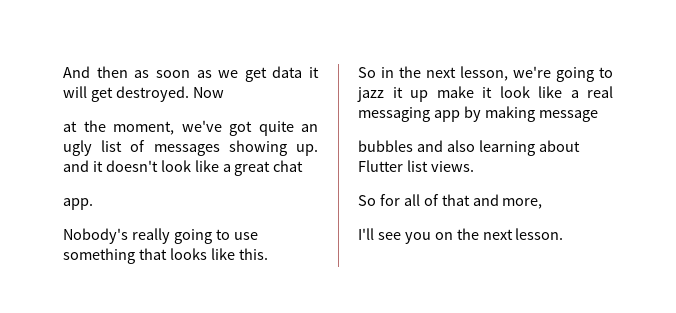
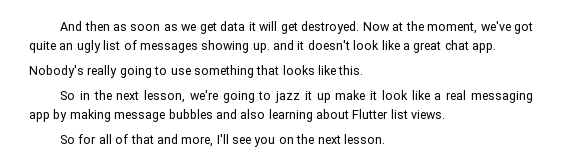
- Now
- at the moment, we've got quite an ugly list of messages showing up. and it doesn't look like a great chat
- app.
+ Now at the moment, we've got quite an ugly list of messages showing up. and it doesn't look like a great chat app.
- So in the next lesson, we're going to jazz it up make it look like a real messaging app by making message
- bubbles and also learning about Flutter list views.
+ So in the next lesson, we're going to jazz it up make it look like a real messaging app by making message bubbles and also learning about Flutter list views.
- So for all of that and more,
- I'll see you on the next lesson.
+ So for all of that and more, I'll see you on the next lesson.

